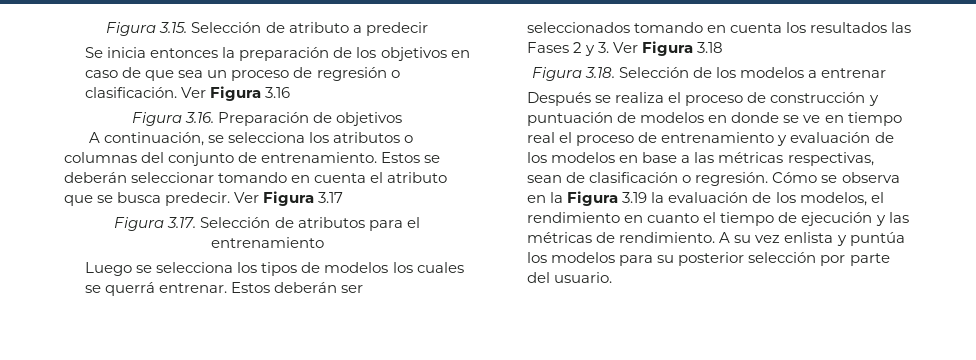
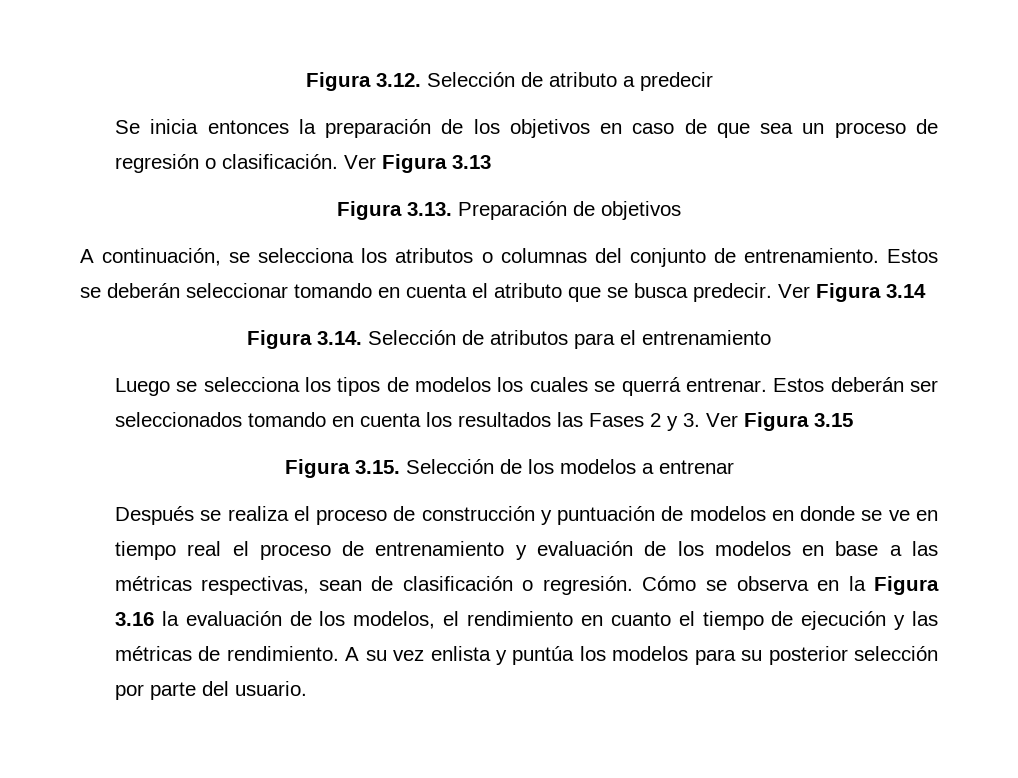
- Figura 3.15. Selección de atributo a predecir
+ Figura 3.12. Selección de atributo a predecir
- Ver Figura 3.16
- Figura 3.16. Preparación de objetivos
+ Ver Figura 3.13
+ Figura 3.13. Preparación de objetivos
- Ver Figura 3.17
- Figura 3.17. Selección de atributos para el entrenamiento
+ Ver Figura 3.14
+ Figura 3.14. Selección de atributos para el entrenamiento
- Estos deberán ser seleccionados tomando en cuenta los resultados las Fases 2 y 3. Ver Figura 3.18
- Figura 3.18. Selección de los modelos a entrenar
+ Estos deberán ser seleccionados tomando en cuenta los resultados las Fases 2 y 3. Ver Figura 3.15
+ Figura 3.15. Selección de los modelos a entrenar
- Cómo se observa en la Figura 3.19 la evaluación de los modelos, el rendimiento en cuanto el tiempo de ejecución y las métricas de rendimiento.
+ Cómo se observa en la Figura 3.16 la evaluación de los modelos, el rendimiento en cuanto el tiempo de ejecución y las métricas de rendimiento.

